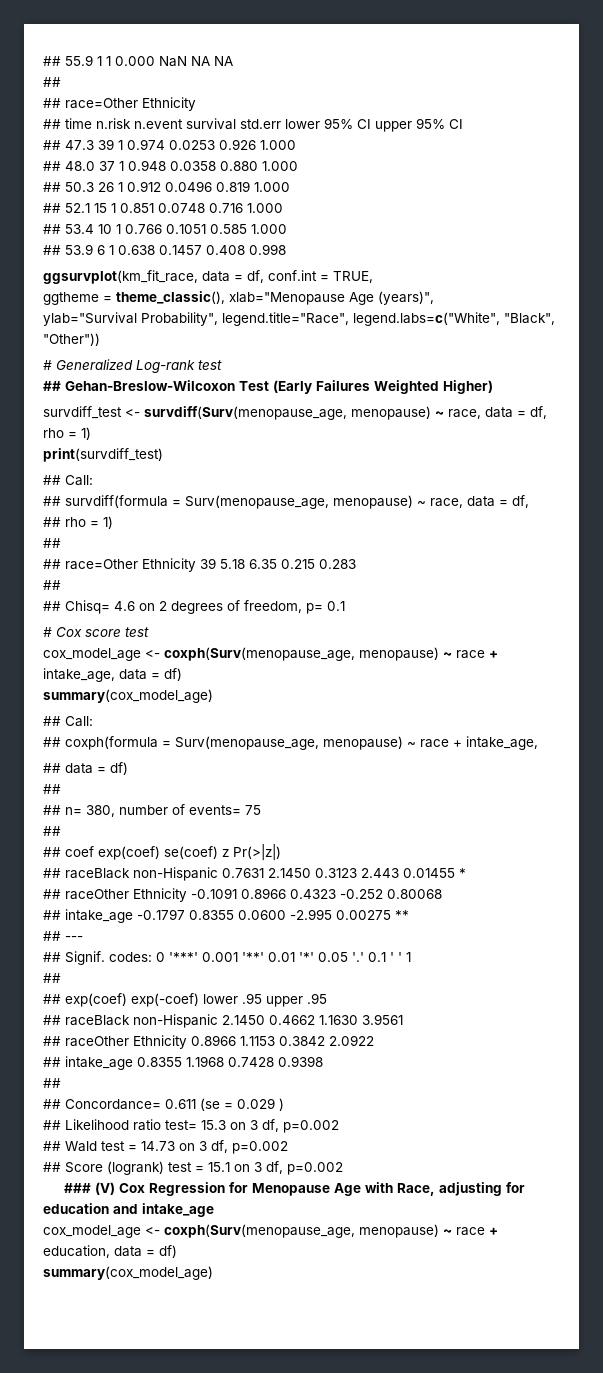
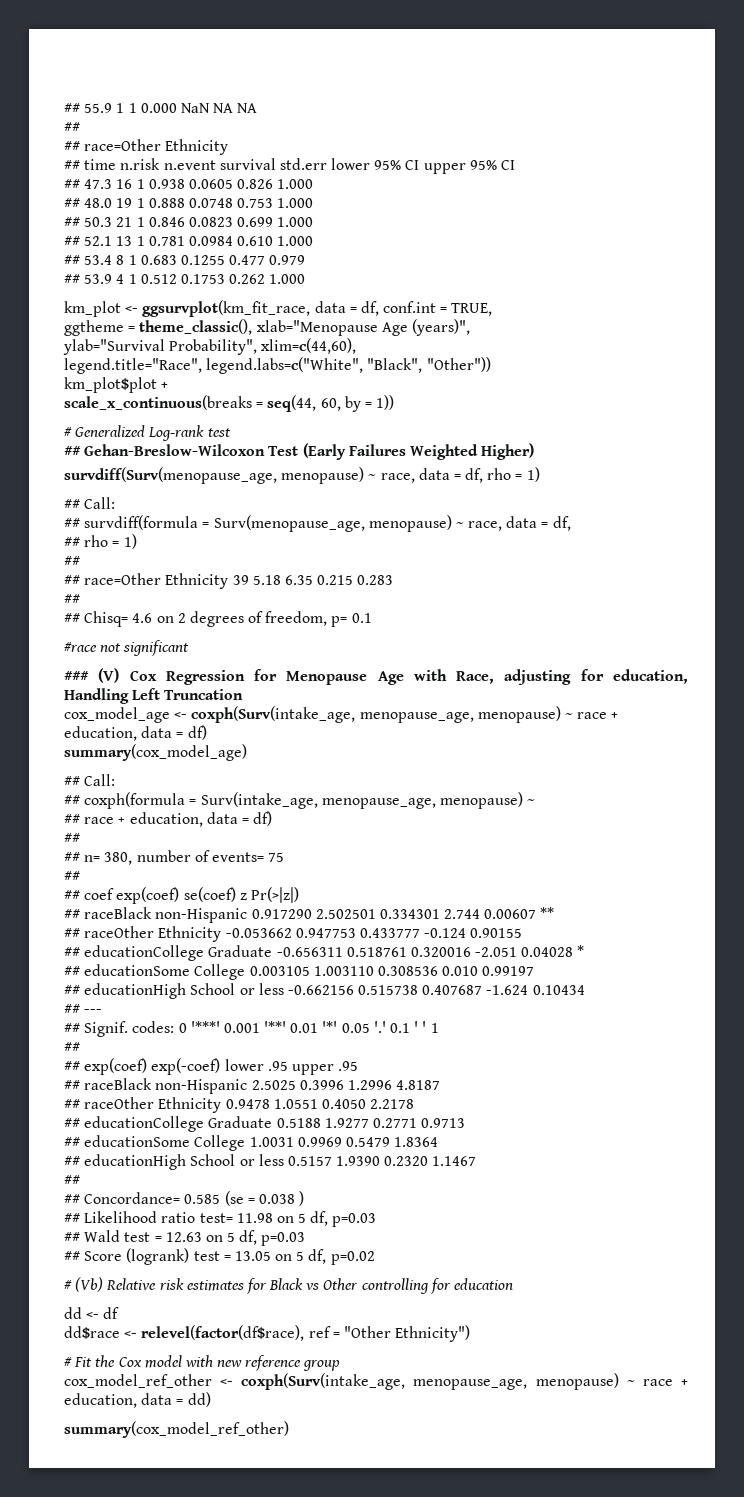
- ## 47.3 39 1 0.974 0.0253 0.926 1.000
- ## 48.0 37 1 0.948 0.0358 0.880 1.000
- ## 50.3 26 1 0.912 0.0496 0.819 1.000
- ## 52.1 15 1 0.851 0.0748 0.716 1.000
- ## 53.4 10 1 0.766 0.1051 0.585 1.000
- ## 53.9 6 1 0.638 0.1457 0.408 0.998
- ggsurvplot(km_fit_race, data = df, conf.int = TRUE,
+ ## 47.3 16 1 0.938 0.0605 0.826 1.000
+ ## 48.0 19 1 0.888 0.0748 0.753 1.000
+ ## 50.3 21 1 0.846 0.0823 0.699 1.000
+ ## 52.1 13 1 0.781 0.0984 0.610 1.000
+ ## 53.4 8 1 0.683 0.1255 0.477 0.979
+ ## 53.9 4 1 0.512 0.1753 0.262 1.000
+ km_plot <- ggsurvplot(km_fit_race, data = df, conf.int = TRUE,
- ylab="Survival Probability", legend.title="Race", legend.labs=c("White", "Black", "Other"))
+ ylab="Survival Probability", xlim=c(44,60),
+ legend.title="Race", legend.labs=c("White", "Black", "Other"))
+ km_plot$plot +
+ scale_x_continuous(breaks = seq(44, 60, by = 1))
- survdiff_test <- survdiff(Surv(menopause_age, menopause) ~ race, data = df, rho = 1)
+ survdiff(Surv(menopause_age, menopause) ~ race, data = df, rho = 1)
- print(survdiff_test)
- # Cox score test
- cox_model_age <- coxph(Surv(menopause_age, menopause) ~ race + intake_age, data = df)
+ #race not significant
+ ### (V) Cox Regression for Menopause Age with Race, adjusting for education, Handling Left Truncation
+ cox_model_age <- coxph(Surv(intake_age, menopause_age, menopause) ~ race + education, data = df)
- ## coxph(formula = Surv(menopause_age, menopause) ~ race + intake_age,
- ## data = df)
+ ## coxph(formula = Surv(intake_age, menopause_age, menopause) ~
+ ## race + education, data = df)
- ## raceBlack non-Hispanic 0.7631 2.1450 0.3123 2.443 0.01455 *
- ## raceOther Ethnicity -0.1091 0.8966 0.4323 -0.252 0.80068
- ## intake_age -0.1797 0.8355 0.0600 -2.995 0.00275 **
+ ## raceBlack non-Hispanic 0.917290 2.502501 0.334301 2.744 0.00607 **
+ ## raceOther Ethnicity -0.053662 0.947753 0.433777 -0.124 0.90155
+ ## educationCollege Graduate -0.656311 0.518761 0.320016 -2.051 0.04028 *
+ ## educationSome College 0.003105 1.003110 0.308536 0.010 0.99197
+ ## educationHigh School or less -0.662156 0.515738 0.407687 -1.624 0.10434
- ## raceBlack non-Hispanic 2.1450 0.4662 1.1630 3.9561
- ## raceOther Ethnicity 0.8966 1.1153 0.3842 2.0922
- ## intake_age 0.8355 1.1968 0.7428 0.9398
+ ## raceBlack non-Hispanic 2.5025 0.3996 1.2996 4.8187
+ ## raceOther Ethnicity 0.9478 1.0551 0.4050 2.2178
+ ## educationCollege Graduate 0.5188 1.9277 0.2771 0.9713
+ ## educationSome College 1.0031 0.9969 0.5479 1.8364
+ ## educationHigh School or less 0.5157 1.9390 0.2320 1.1467
- ## Concordance= 0.611 (se = 0.029 )
+ ## Concordance= 0.585 (se = 0.038 )
- ## Likelihood ratio test= 15.3 on 3 df, p=0.002
+ ## Likelihood ratio test= 11.98 on 5 df, p=0.03
- ## Wald test = 14.73 on 3 df, p=0.002
+ ## Wald test = 12.63 on 5 df, p=0.03
- ## Score (logrank) test = 15.1 on 3 df, p=0.002
- ### (V) Cox Regression for Menopause Age with Race, adjusting for education and intake_age
- cox_model_age <- coxph(Surv(menopause_age, menopause) ~ race + education, data = df)
- summary(cox_model_age)
+ ## Score (logrank) test = 13.05 on 5 df, p=0.02
+ # (Vb) Relative risk estimates for Black vs Other controlling for education
+ dd <- df
+ dd$race <- relevel(factor(df$race), ref = "Other Ethnicity")
+ # Fit the Cox model with new reference group
+ cox_model_ref_other <- coxph(Surv(intake_age, menopause_age, menopause) ~ race + education, data = dd)
+ summary(cox_model_ref_other)

